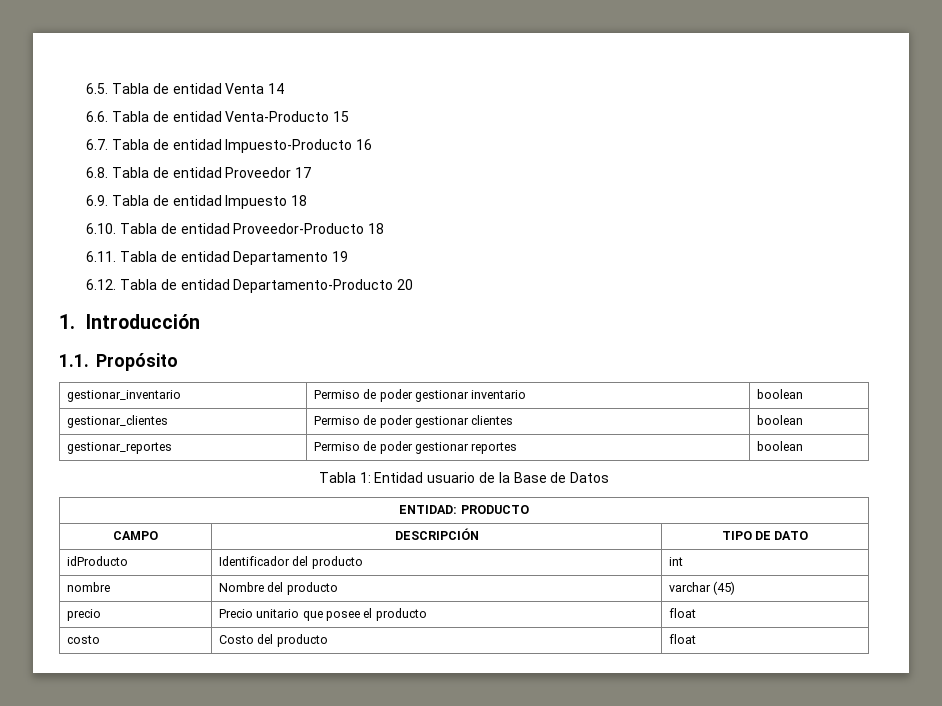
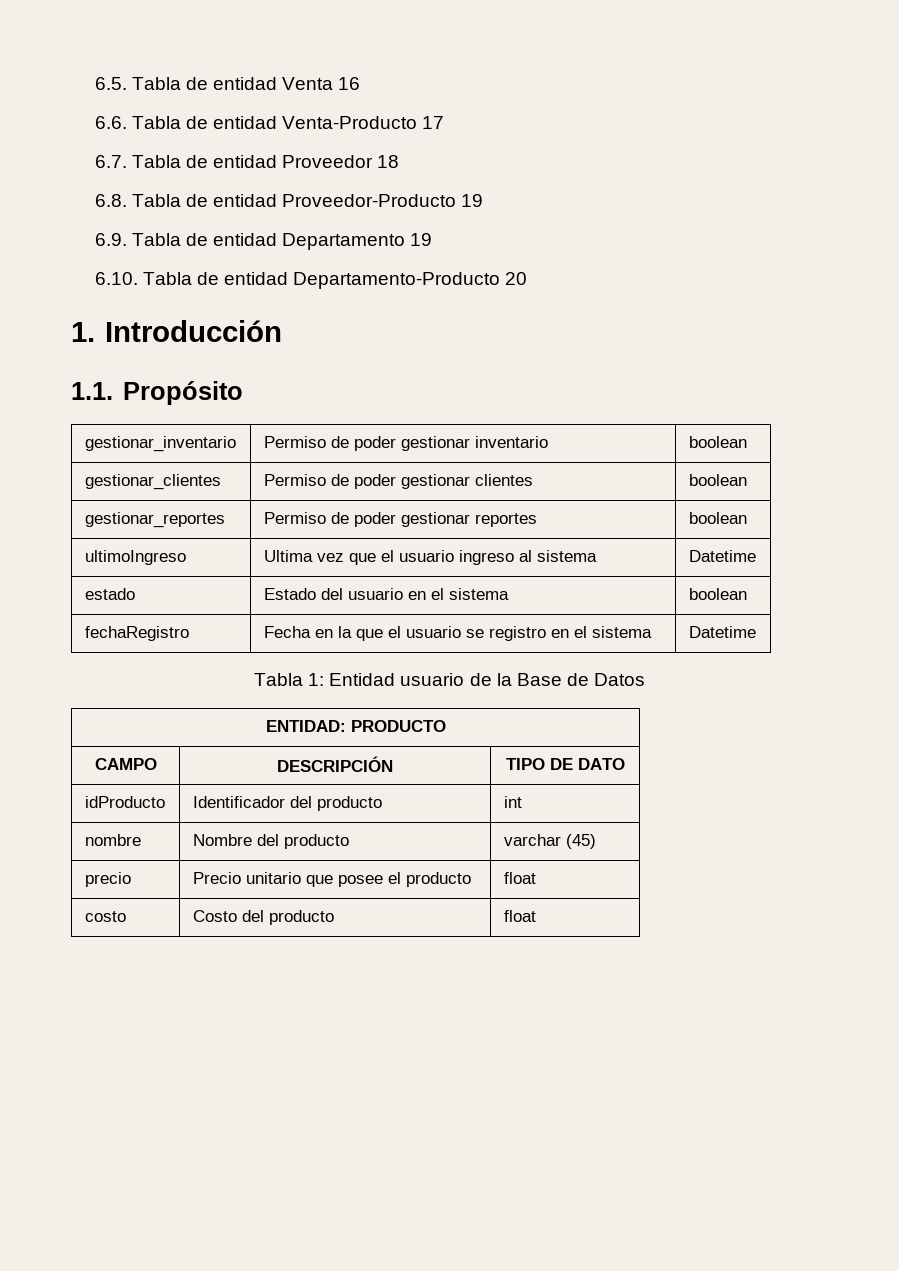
- 6.5. Tabla de entidad Venta 14
+ 6.5. Tabla de entidad Venta 16
- 6.6. Tabla de entidad Venta-Producto 15
+ 6.6. Tabla de entidad Venta-Producto 17
- 6.7. Tabla de entidad Impuesto-Producto 16
+ 6.7. Tabla de entidad Proveedor 18
- 6.8. Tabla de entidad Proveedor 17
+ 6.8. Tabla de entidad Proveedor-Producto 19
- 6.9. Tabla de entidad Impuesto 18
- 6.10. Tabla de entidad Proveedor-Producto 18
- 6.11. Tabla de entidad Departamento 19
+ 6.9. Tabla de entidad Departamento 19
- 6.12. Tabla de entidad Departamento-Producto 20
+ 6.10. Tabla de entidad Departamento-Producto 20
+ ultimoIngreso | Ultima vez que el usuario ingreso al sistema | Datetime
+ estado | Estado del usuario en el sistema | boolean
+ fechaRegistro | Fecha en la que el usuario se registro en el sistema | Datetime

